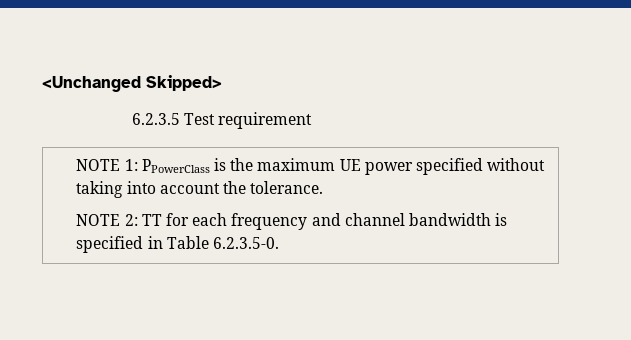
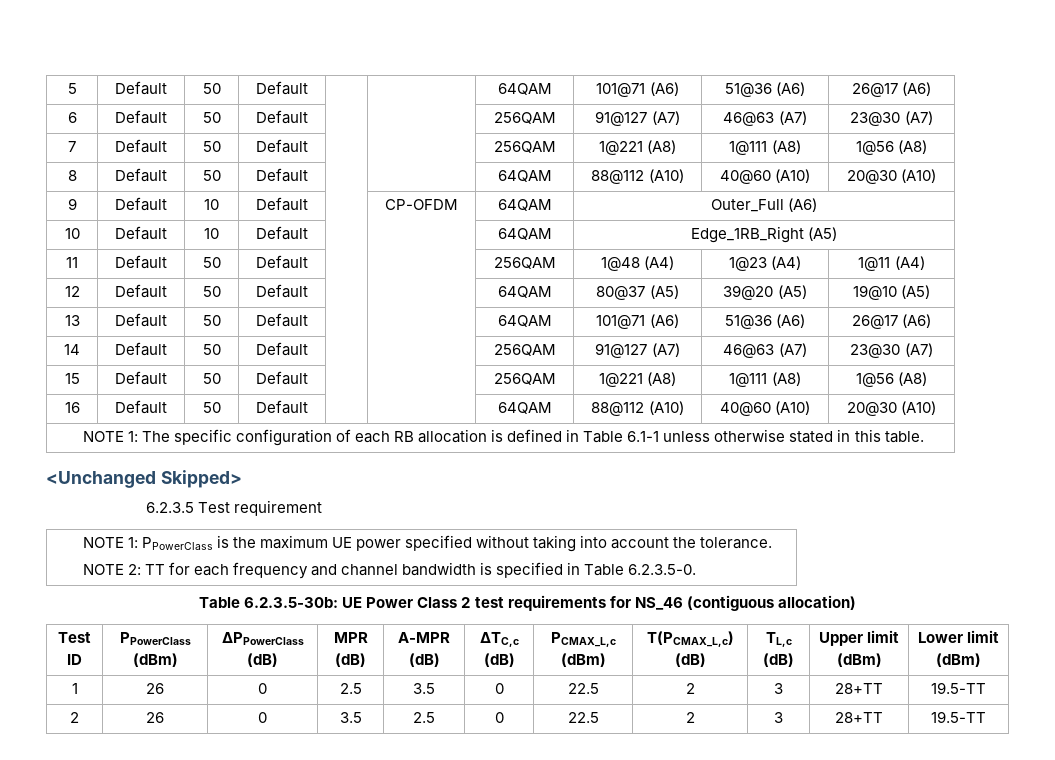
+ 5 | Default | 50 | Default | | | 64QAM | 101@71 (A6) | 51@36 (A6) | 26@17 (A6)
+ 6 | Default | 50 | Default | | | 256QAM | 91@127 (A7) | 46@63 (A7) | 23@30 (A7)
+ 7 | Default | 50 | Default | | | 256QAM | 1@221 (A8) | 1@111 (A8) | 1@56 (A8)
+ 8 | Default | 50 | Default | | | 64QAM | 88@112 (A10) | 40@60 (A10) | 20@30 (A10)
+ 9 | Default | 10 | Default | | CP-OFDM | 64QAM | Outer_Full (A6)
+ 10 | Default | 10 | Default | | | 64QAM | Edge_1RB_Right (A5)
+ 11 | Default | 50 | Default | | | 256QAM | 1@48 (A4) | 1@23 (A4) | 1@11 (A4)
+ 12 | Default | 50 | Default | | | 64QAM | 80@37 (A5) | 39@20 (A5) | 19@10 (A5)
+ 13 | Default | 50 | Default | | | 64QAM | 101@71 (A6) | 51@36 (A6) | 26@17 (A6)
+ 14 | Default | 50 | Default | | | 256QAM | 91@127 (A7) | 46@63 (A7) | 23@30 (A7)
+ 15 | Default | 50 | Default | | | 256QAM | 1@221 (A8) | 1@111 (A8) | 1@56 (A8)
+ 16 | Default | 50 | Default | | | 64QAM | 88@112 (A10) | 40@60 (A10) | 20@30 (A10)
+ NOTE 1: The specific configuration of each RB allocation is defined in Table 6.1-1 unless otherwise stated in this table.
+ Table 6.2.3.5-30b: UE Power Class 2 test requirements for NS_46 (contiguous allocation)
+ Test ID | PPowerClass (dBm) | ΔPPowerClass (dB) | MPR (dB) | A-MPR (dB) | ΔTC,c (dB) | PCMAX_L,c (dBm) | T(PCMAX_L,c) (dB) | TL,c (dB) | Upper limit (dBm) | Lower limit (dBm)
+ 1 | 26 | 0 | 2.5 | 3.5 | 0 | 22.5 | 2 | 3 | 28+TT | 19.5-TT
+ 2 | 26 | 0 | 3.5 | 2.5 | 0 | 22.5 | 2 | 3 | 28+TT | 19.5-TT

